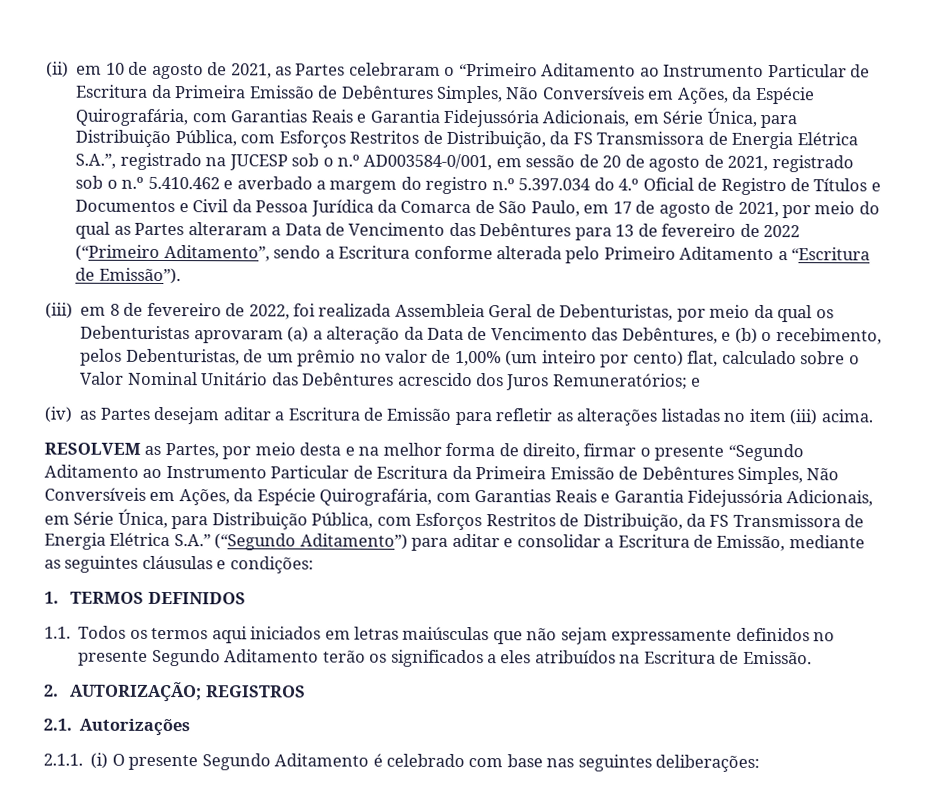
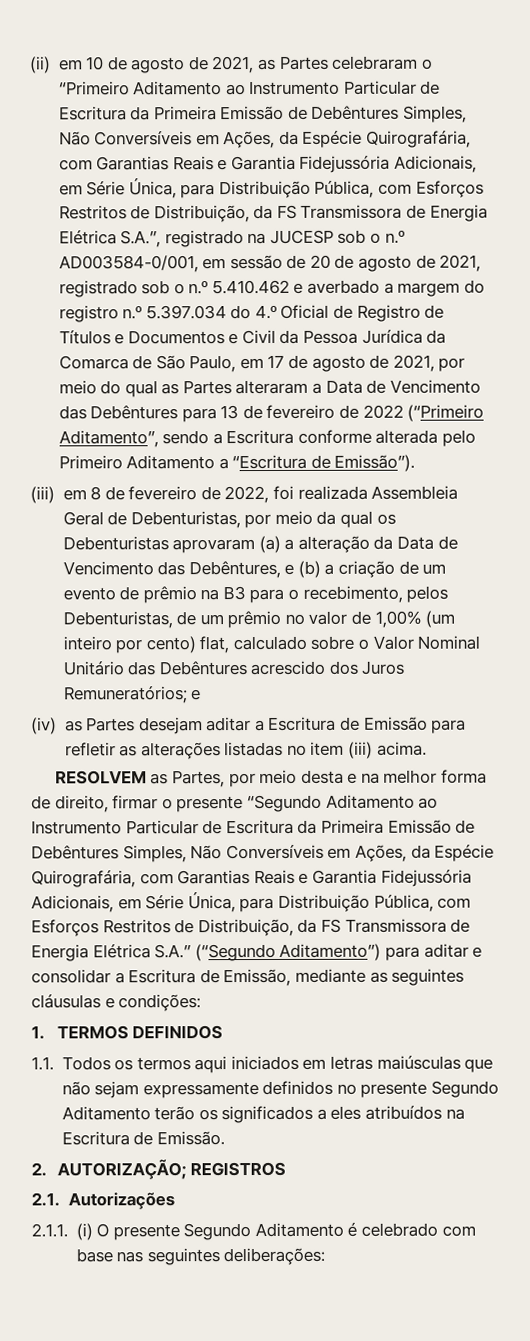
- (iii) em 8 de fevereiro de 2022, foi realizada Assembleia Geral de Debenturistas, por meio da qual os Debenturistas aprovaram (a) a alteração da Data de Vencimento das Debêntures, e (b) o recebimento, pelos Debenturistas, de um prêmio no valor de 1,00% (um inteiro por cento) flat, calculado sobre o Valor Nominal Unitário das Debêntures acrescido dos Juros Remuneratórios; e
+ (iii) em 8 de fevereiro de 2022, foi realizada Assembleia Geral de Debenturistas, por meio da qual os Debenturistas aprovaram (a) a alteração da Data de Vencimento das Debêntures, e (b) a criação de um evento de prêmio na B3 para o recebimento, pelos Debenturistas, de um prêmio no valor de 1,00% (um inteiro por cento) flat, calculado sobre o Valor Nominal Unitário das Debêntures acrescido dos Juros Remuneratórios; e

